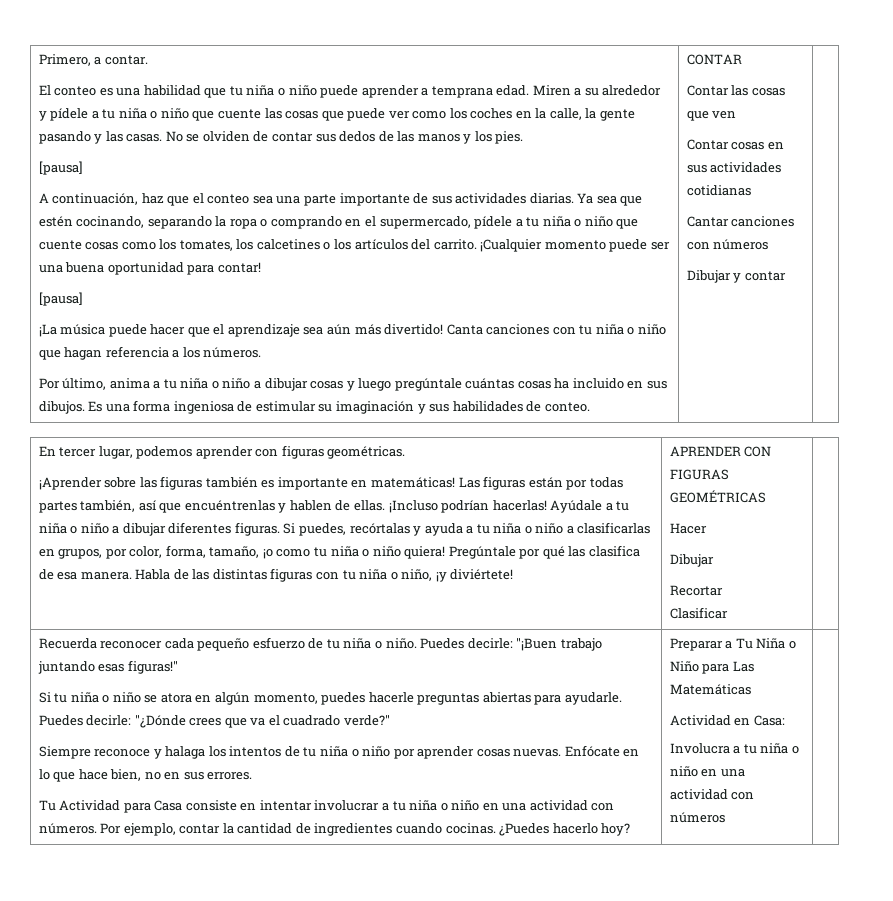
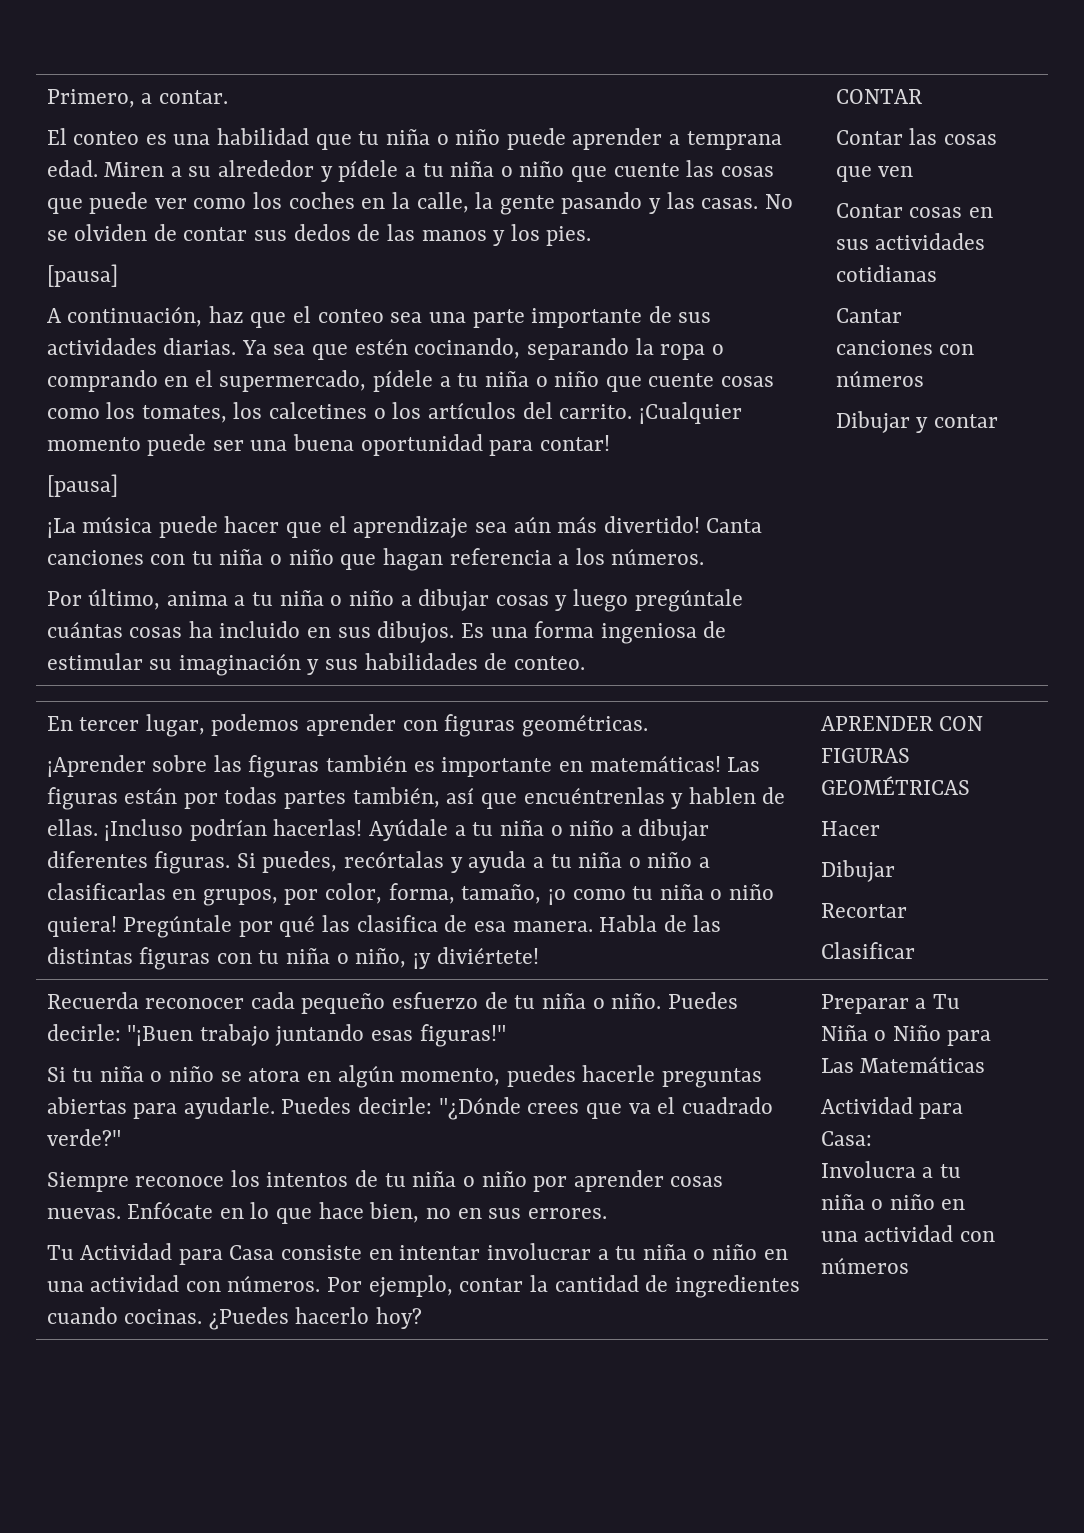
- Siempre reconoce y halaga los intentos de tu niña o niño por aprender cosas nuevas.
+ Siempre reconoce los intentos de tu niña o niño por aprender cosas nuevas.
- Actividad en Casa:
+ Actividad para Casa:

